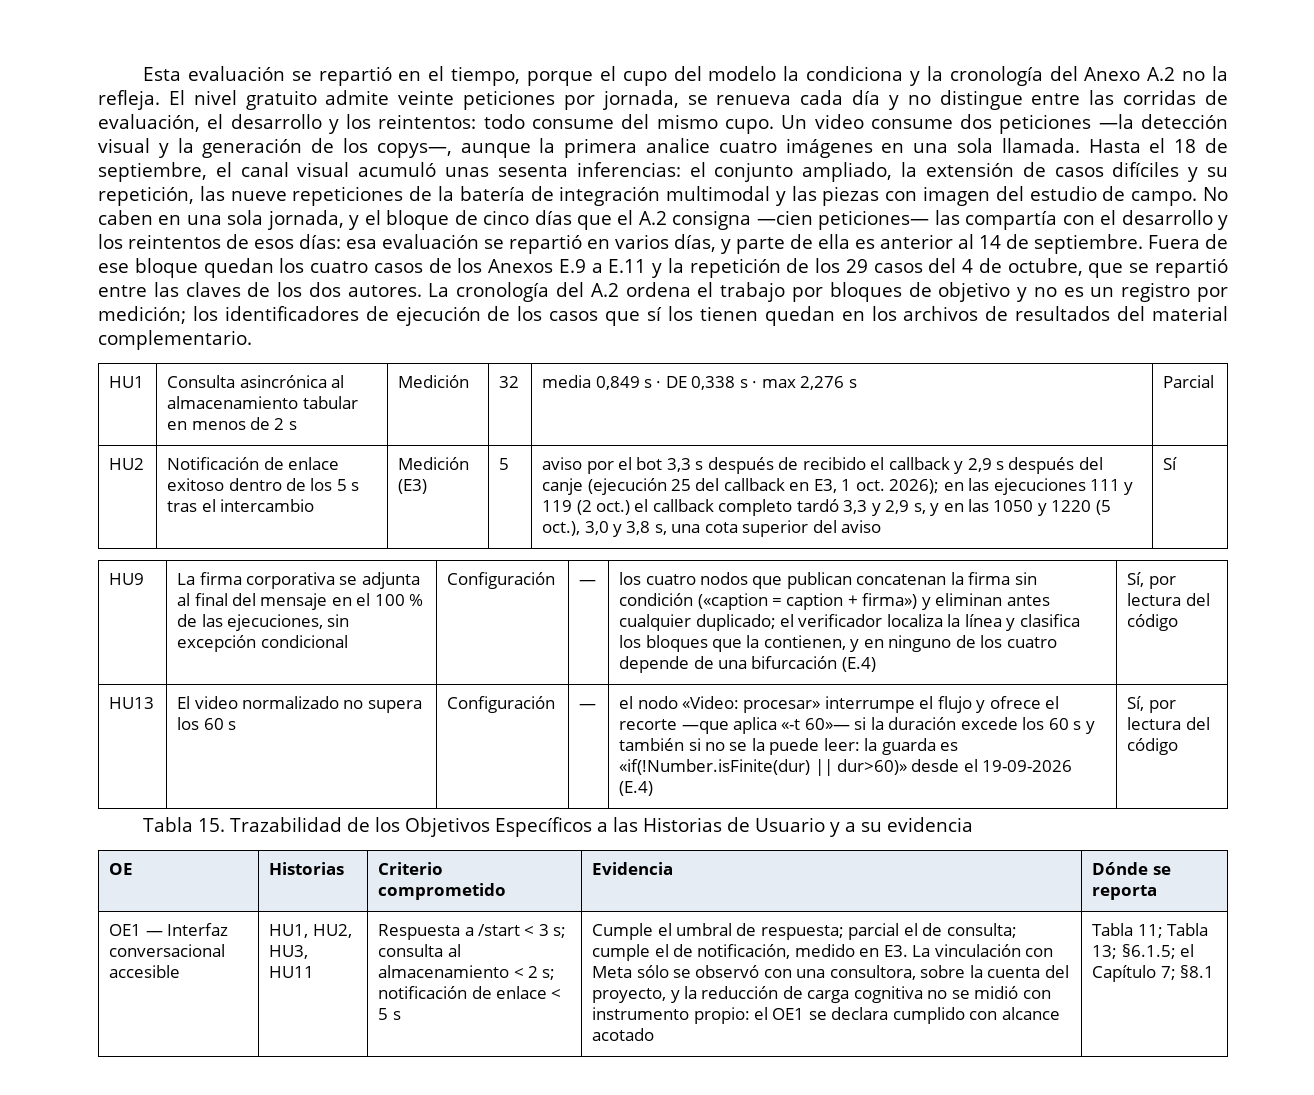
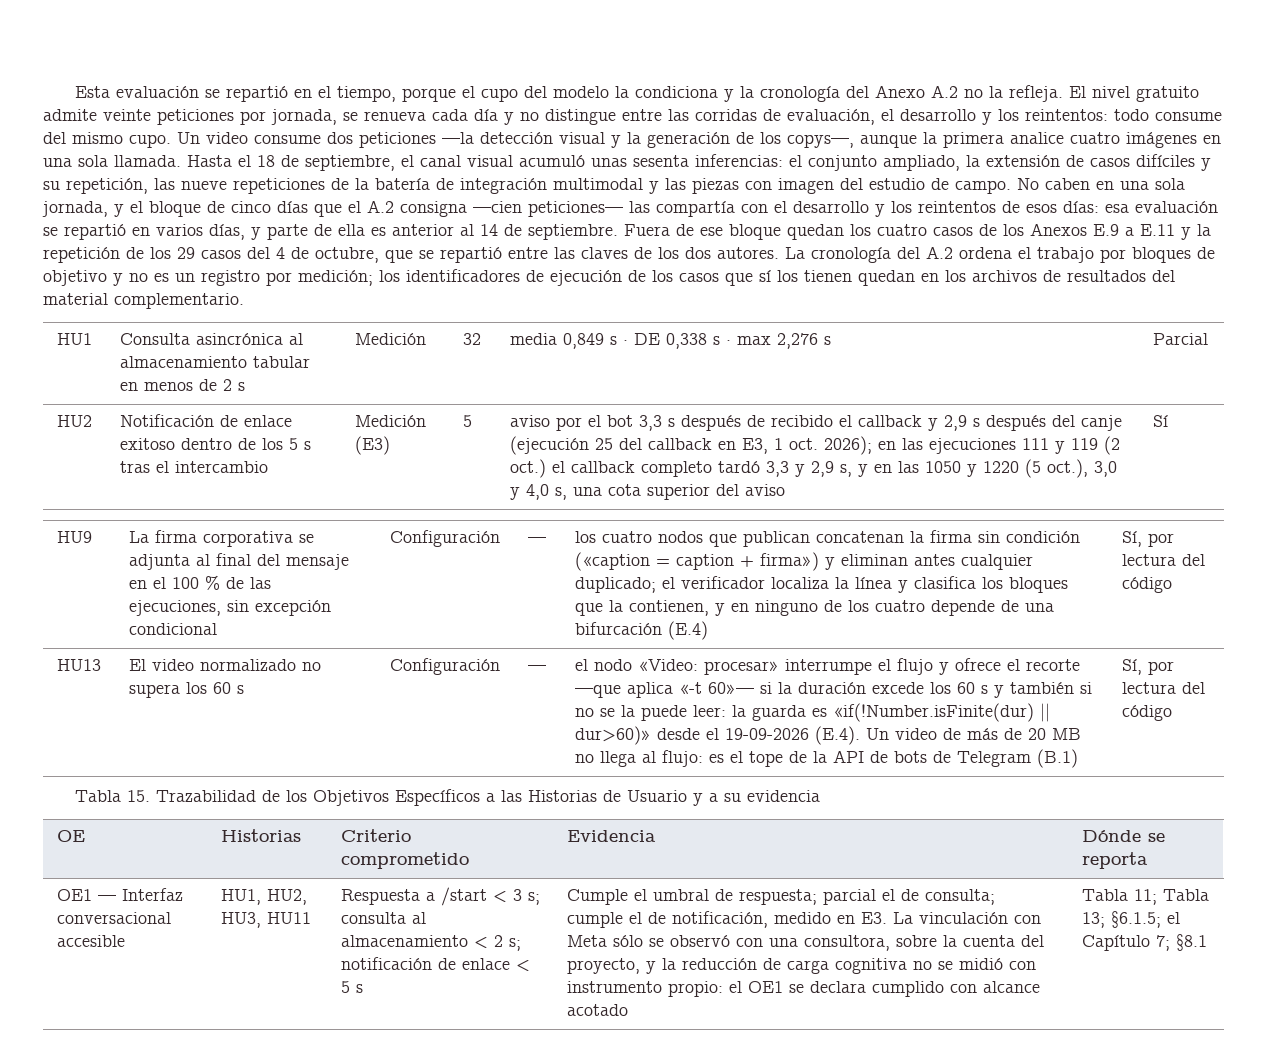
- 2026); en las ejecuciones 111 y 119 (2 oct.) el callback completo tardó 3,3 y 2,9 s, y en las 1050 y 1220 (5 oct.), 3,0 y 3,8 s, una cota superior del aviso
+ 2026); en las ejecuciones 111 y 119 (2 oct.) el callback completo tardó 3,3 y 2,9 s, y en las 1050 y 1220 (5 oct.), 3,0 y 4,0 s, una cota superior del aviso
- el nodo «Video: procesar» interrumpe el flujo y ofrece el recorte —que aplica «-t 60»— si la duración excede los 60 s y también si no se la puede leer: la guarda es «if(!Number.isFinite(dur) || dur>60)» desde el 19-09-2026 (E.4)
+ el nodo «Video: procesar» interrumpe el flujo y ofrece el recorte —que aplica «-t 60»— si la duración excede los 60 s y también si no se la puede leer: la guarda es «if(!Number.isFinite(dur) || dur>60)» desde el 19-09-2026 (E.4). Un video de más de 20 MB no llega al flujo: es el tope de la API de bots de Telegram (B.1)

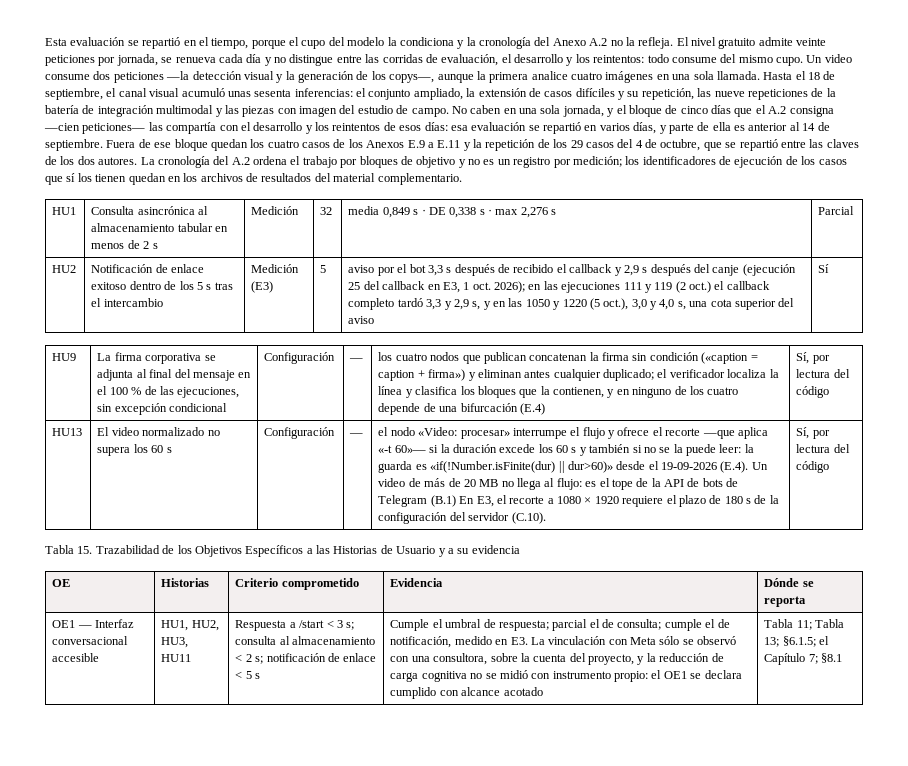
- es el tope de la API de bots de Telegram (B.1)
+ es el tope de la API de bots de Telegram (B.1) En E3, el recorte a 1080 × 1920 requiere el plazo de 180 s de la configuración del servidor (C.10).

